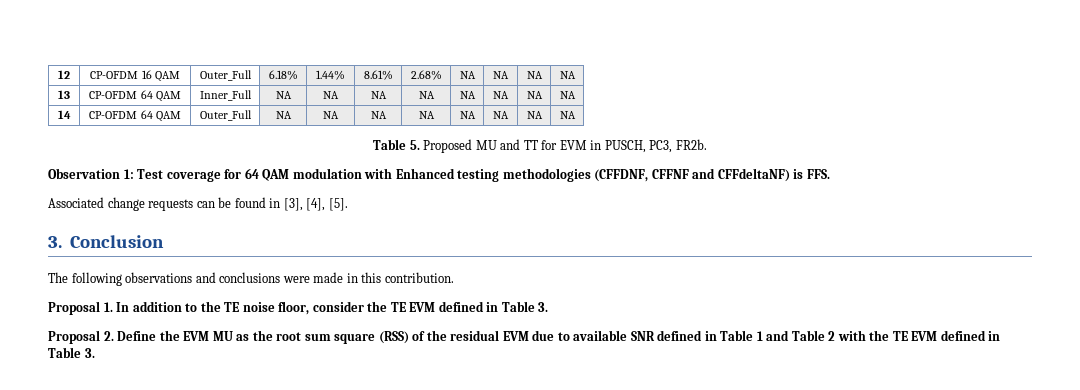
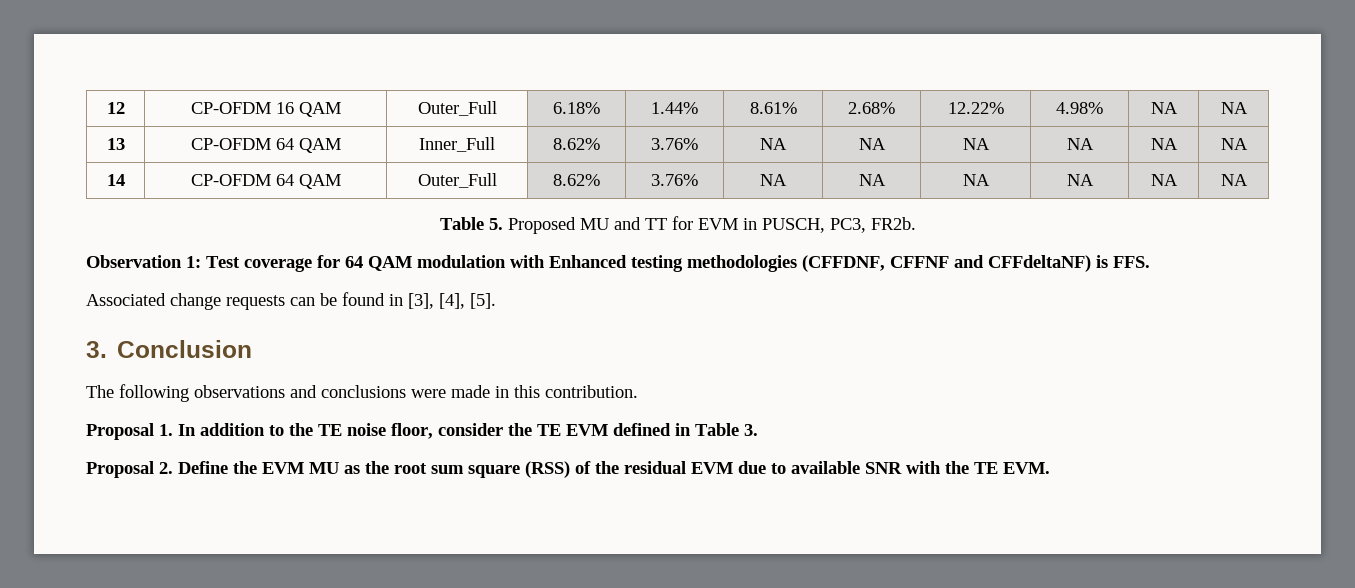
- 12 | CP-OFDM 16 QAM | Outer_Full | 6.18% | 1.44% | 8.61% | 2.68% | NA | NA | NA | NA
+ 12 | CP-OFDM 16 QAM | Outer_Full | 6.18% | 1.44% | 8.61% | 2.68% | 12.22% | 4.98% | NA | NA
- 13 | CP-OFDM 64 QAM | Inner_Full | NA | NA | NA | NA | NA | NA | NA | NA
+ 13 | CP-OFDM 64 QAM | Inner_Full | 8.62% | 3.76% | NA | NA | NA | NA | NA | NA
- 14 | CP-OFDM 64 QAM | Outer_Full | NA | NA | NA | NA | NA | NA | NA | NA
+ 14 | CP-OFDM 64 QAM | Outer_Full | 8.62% | 3.76% | NA | NA | NA | NA | NA | NA
- Proposal 2. Define the EVM MU as the root sum square (RSS) of the residual EVM due to available SNR defined in Table 1 and Table 2 with the TE EVM defined in Table 3.
+ Proposal 2. Define the EVM MU as the root sum square (RSS) of the residual EVM due to available SNR with the TE EVM.

